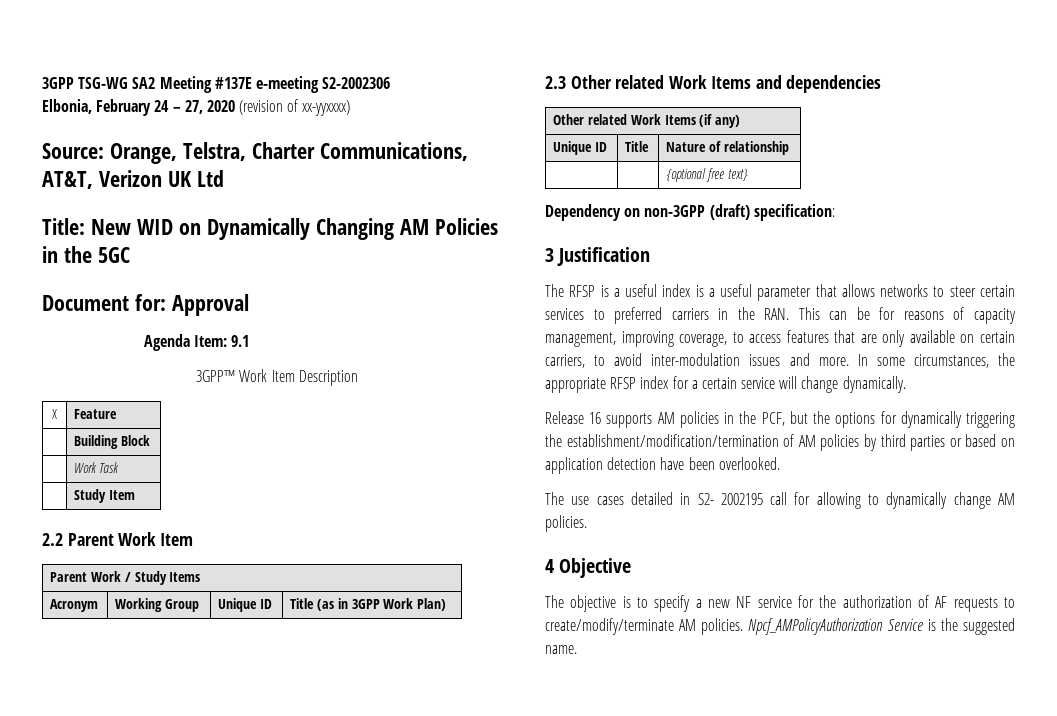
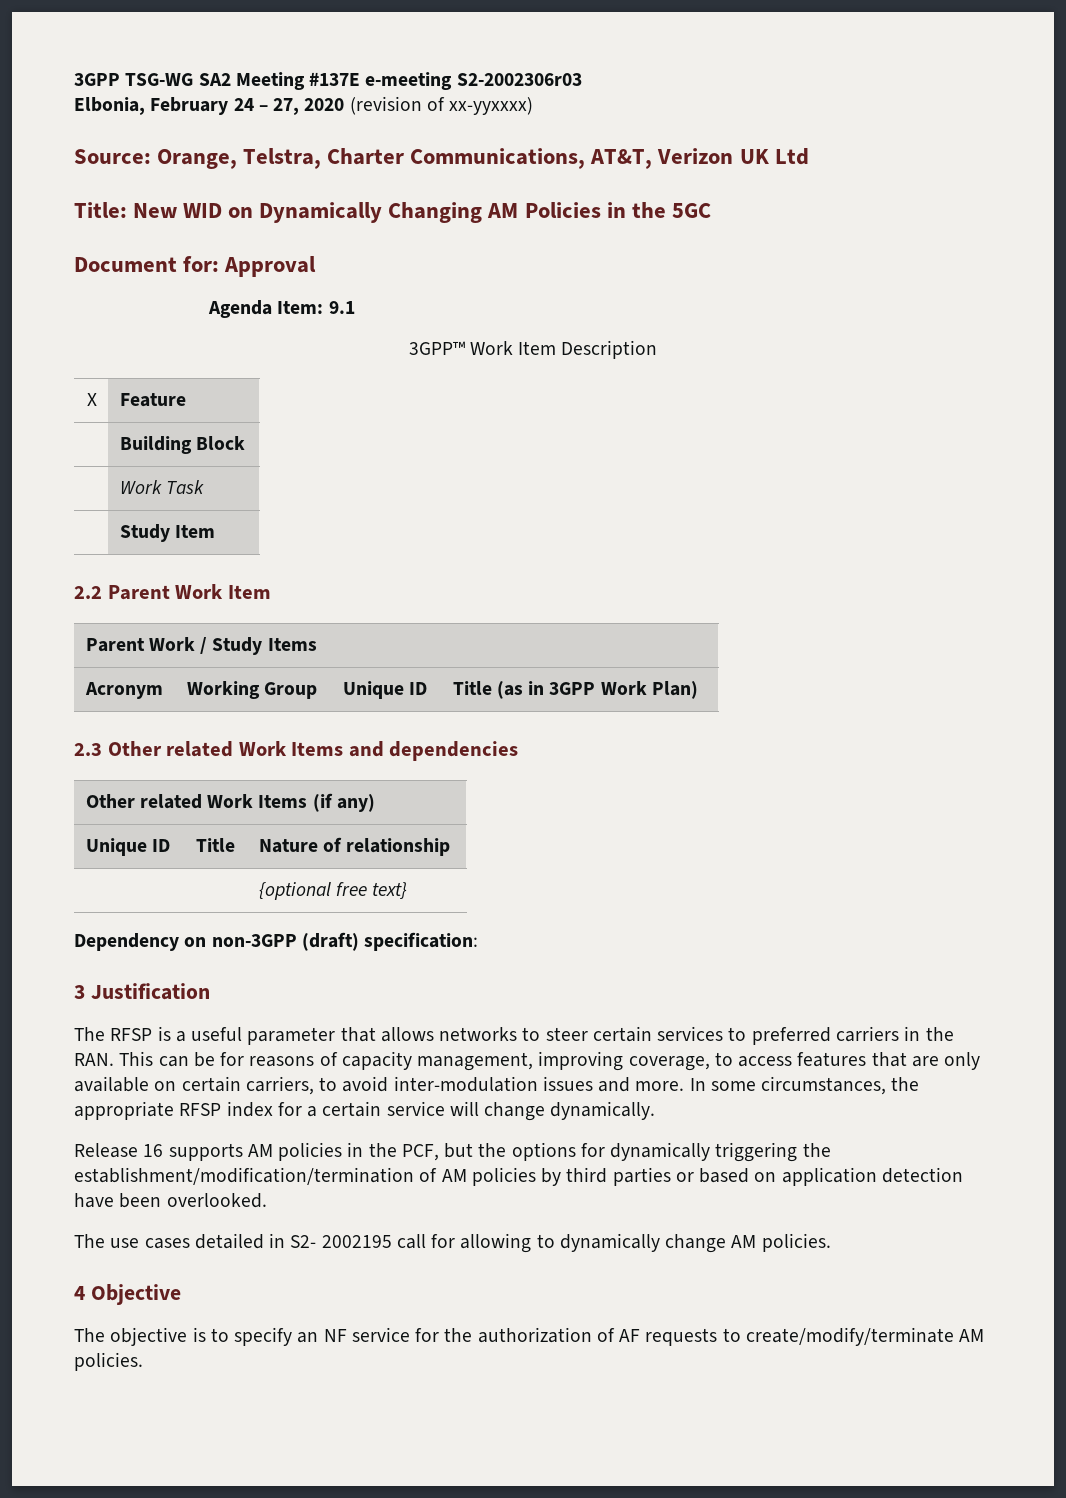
- 3GPP TSG-WG SA2 Meeting #137E e-meeting S2-2002306
+ 3GPP TSG-WG SA2 Meeting #137E e-meeting S2-2002306r03
- The RFSP is a useful index is a useful parameter that allows networks to steer certain services to preferred carriers in the RAN. This can be for reasons of capacity management, improving coverage, to access features that are only available on certain carriers, to avoid inter-modulation issues and more.
+ The RFSP is a useful parameter that allows networks to steer certain services to preferred carriers in the RAN. This can be for reasons of capacity management, improving coverage, to access features that are only available on certain carriers, to avoid inter-modulation issues and more.
- The objective is to specify a new NF service for the authorization of AF requests to create/modify/terminate AM policies. Npcf_AMPolicyAuthorization Service is the suggested name.
+ The objective is to specify an NF service for the authorization of AF requests to create/modify/terminate AM policies.

